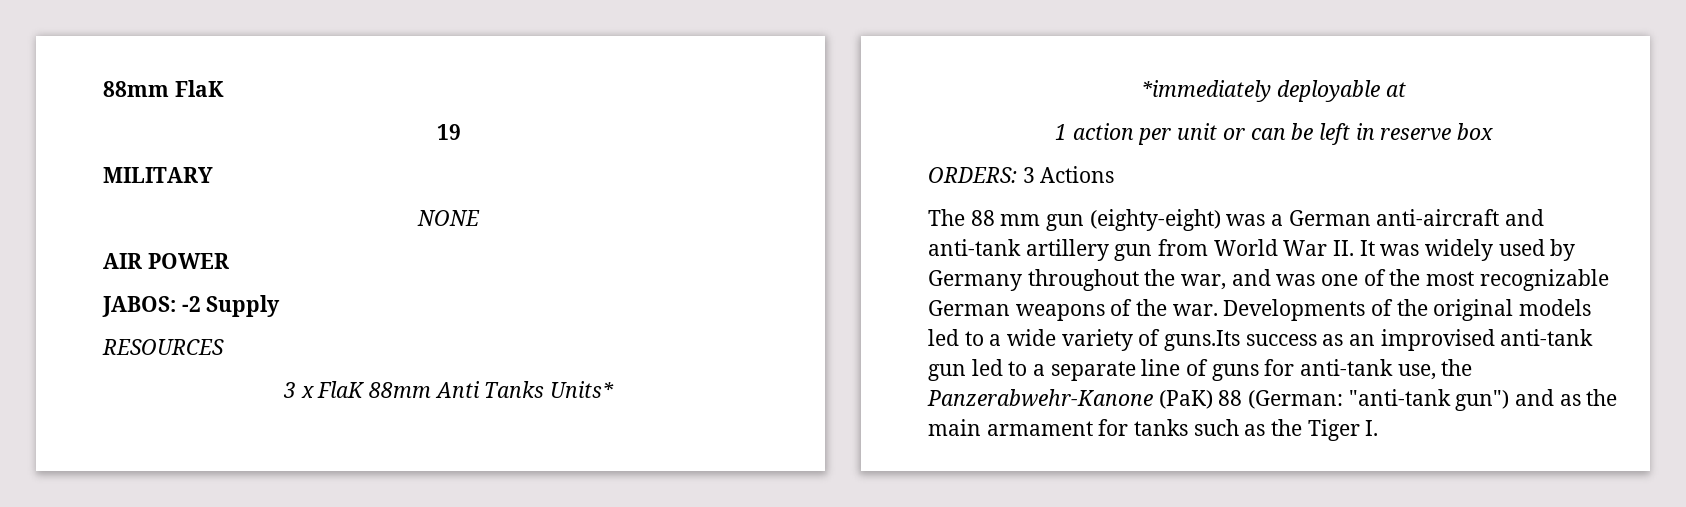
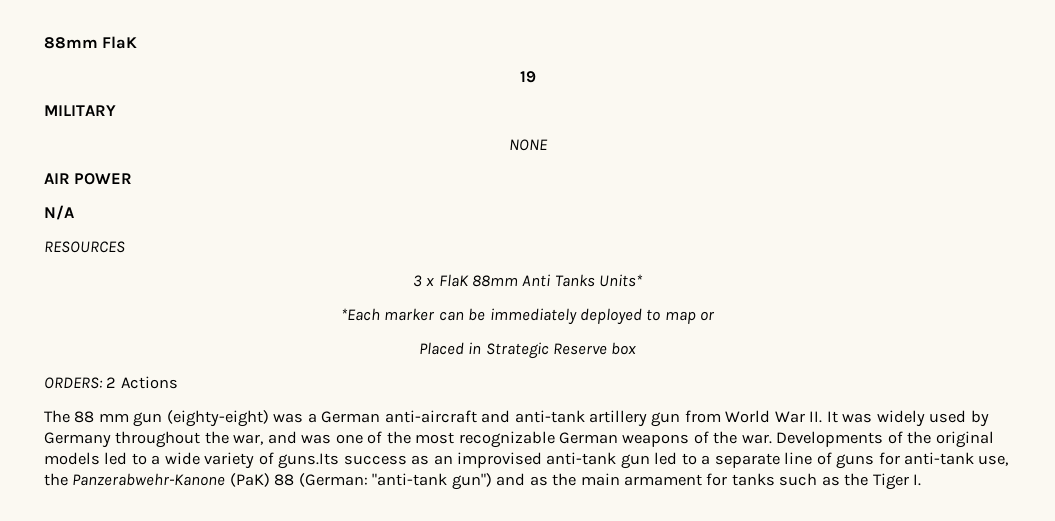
- JABOS: -2 Supply
+ N/A
- *immediately deployable at
- 1 action per unit or can be left in reserve box
+ *Each marker can be immediately deployed to map or
+ Placed in Strategic Reserve box
- ORDERS: 3 Actions
+ ORDERS: 2 Actions

